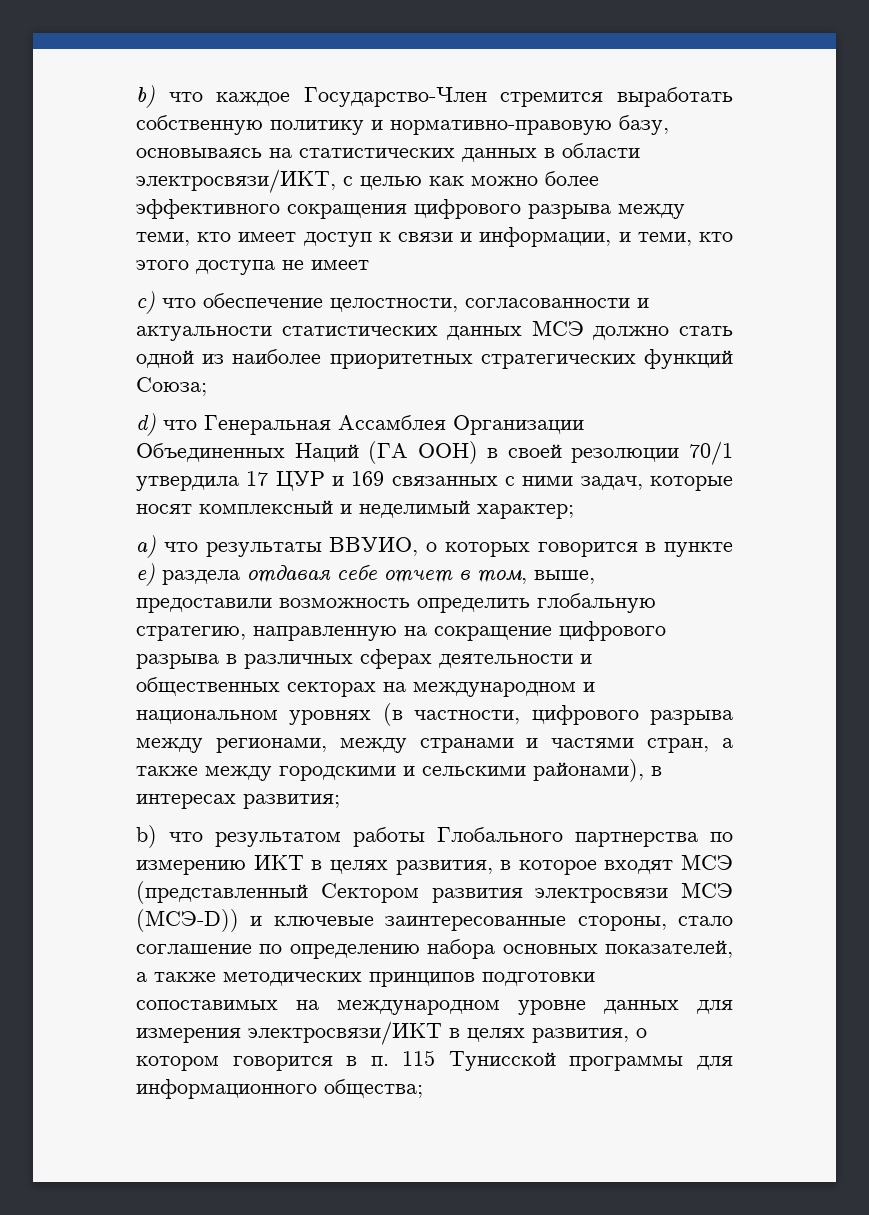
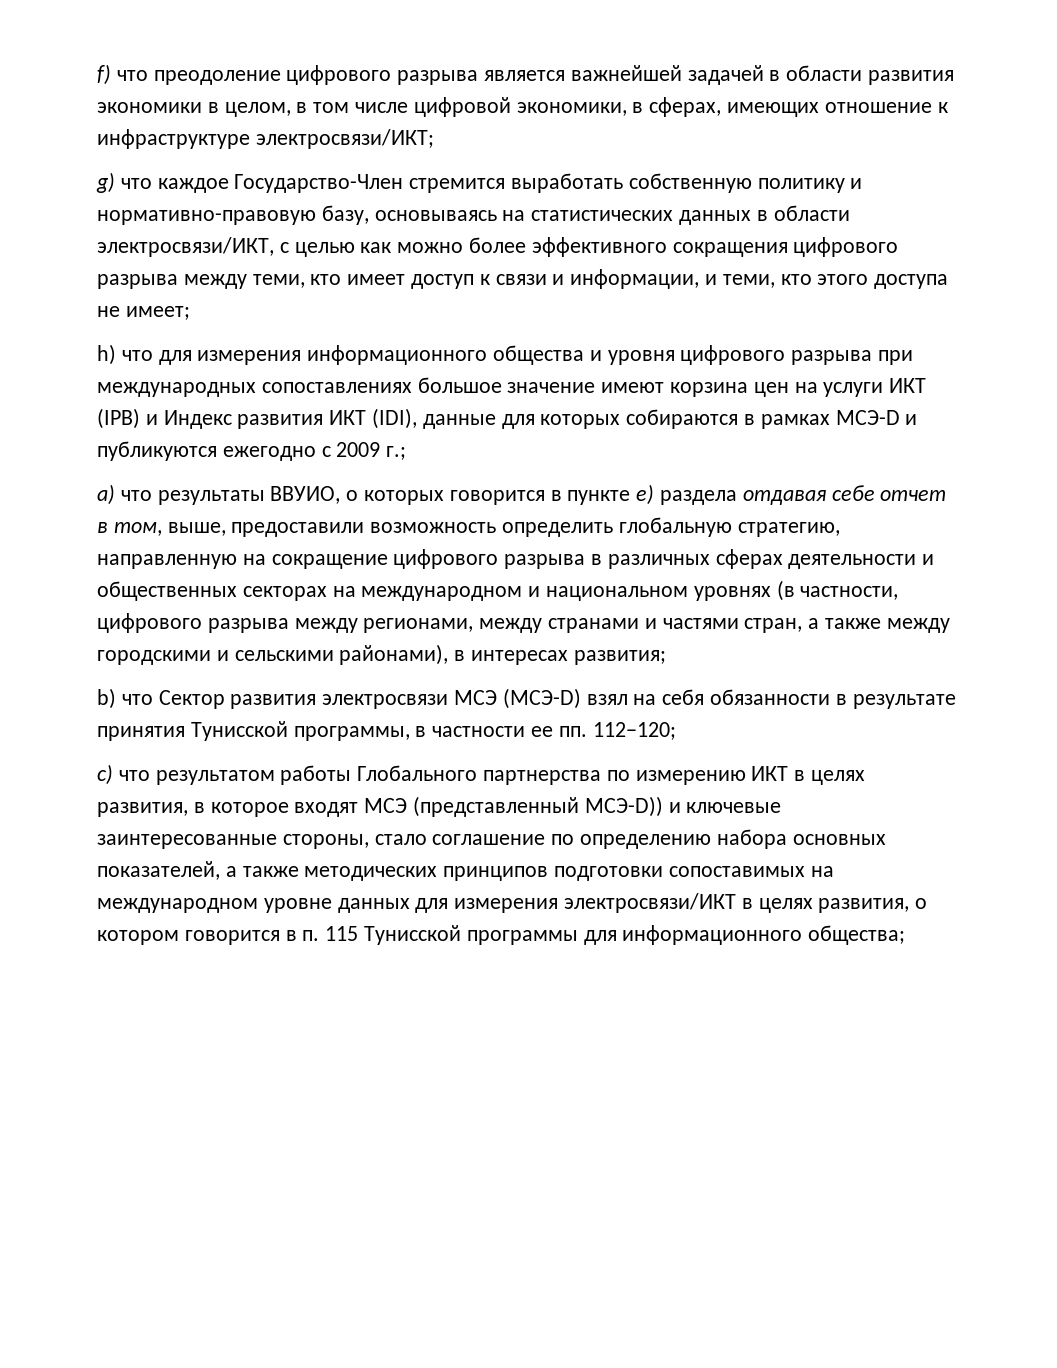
- b) что каждое Государство-Член стремится выработать собственную политику и нормативно-правовую базу, основываясь на статистических данных в области электросвязи/ИКТ, с целью как можно более эффективного сокращения цифрового разрыва между теми, кто имеет доступ к связи и информации, и теми, кто этого доступа не имеет
- c) что обеспечение целостности, согласованности и актуальности статистических данных МСЭ должно стать одной из наиболее приоритетных стратегических функций Союза;
- d) что Генеральная Ассамблея Организации Объединенных Наций (ГА ООН) в своей резолюции 70/1 утвердила 17 ЦУР и 169 связанных с ними задач, которые носят комплексный и неделимый характер;
+ f) что преодоление цифрового разрыва является важнейшей задачей в области развития экономики в целом, в том числе цифровой экономики, в сферах, имеющих отношение к инфраструктуре электросвязи/ИКТ;
+ g) что каждое Государство-Член стремится выработать собственную политику и нормативно-правовую базу, основываясь на статистических данных в области электросвязи/ИКТ, с целью как можно более эффективного сокращения цифрового разрыва между теми, кто имеет доступ к связи и информации, и теми, кто этого доступа не имеет;
+ h) что для измерения информационного общества и уровня цифрового разрыва при международных сопоставлениях большое значение имеют корзина цен на услуги ИКТ (IPB) и Индекс развития ИКТ (IDI), данные для которых собираются в рамках МСЭ-D и публикуются ежегодно с 2009 г.;
- b) что результатом работы Глобального партнерства по измерению ИКТ в целях развития, в которое входят МСЭ (представленный Сектором развития электросвязи МСЭ (МСЭ-D)) и ключевые заинтересованные стороны, стало соглашение по определению набора основных показателей, а также методических принципов подготовки сопоставимых на международном уровне данных для измерения электросвязи/ИКТ в целях развития, о котором говорится в п. 115 Тунисской программы для информационного общества;
+ b) что Сектор развития электросвязи МСЭ (МСЭ-D) взял на себя обязанности в результате принятия Тунисской программы, в частности ее пп. 112−120;
+ c) что результатом работы Глобального партнерства по измерению ИКТ в целях развития, в которое входят МСЭ (представленный МСЭ-D)) и ключевые заинтересованные стороны, стало соглашение по определению набора основных показателей, а также методических принципов подготовки сопоставимых на международном уровне данных для измерения электросвязи/ИКТ в целях развития, о котором говорится в п. 115 Тунисской программы для информационного общества;

